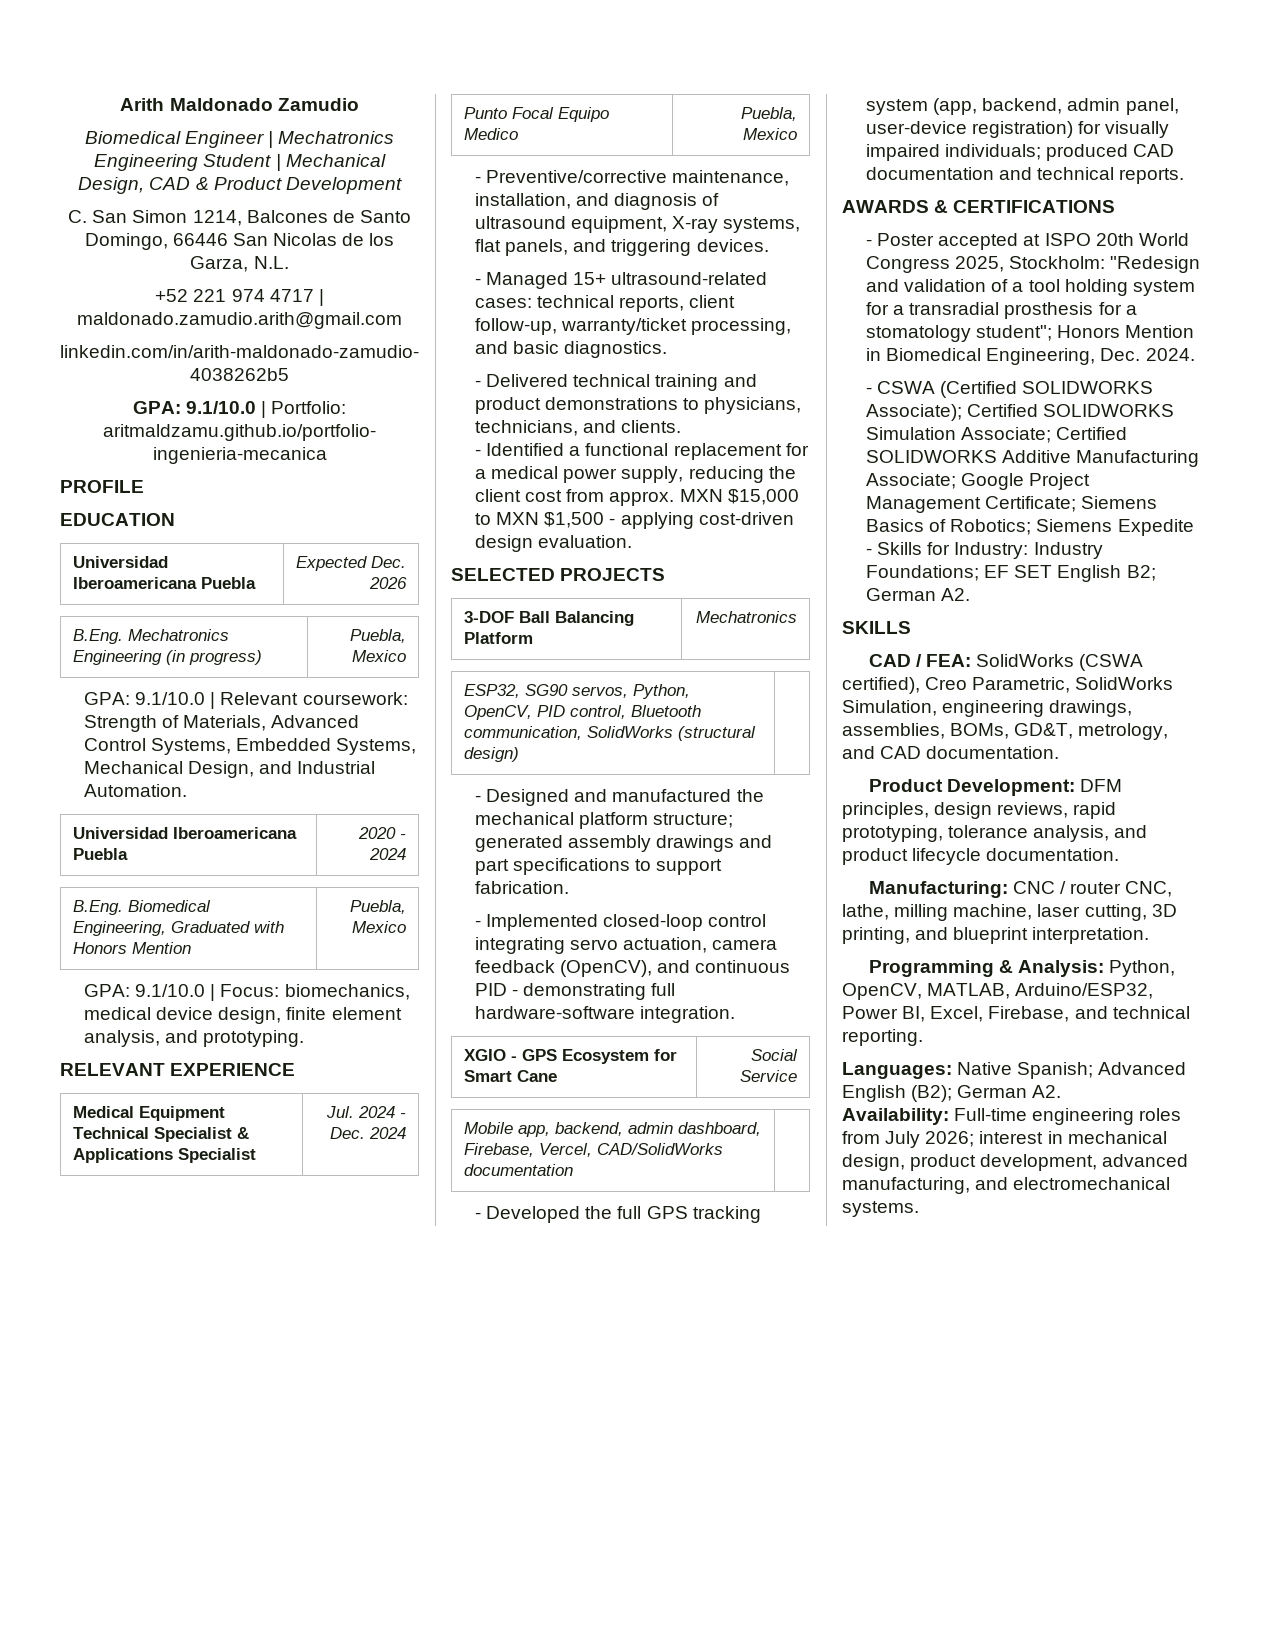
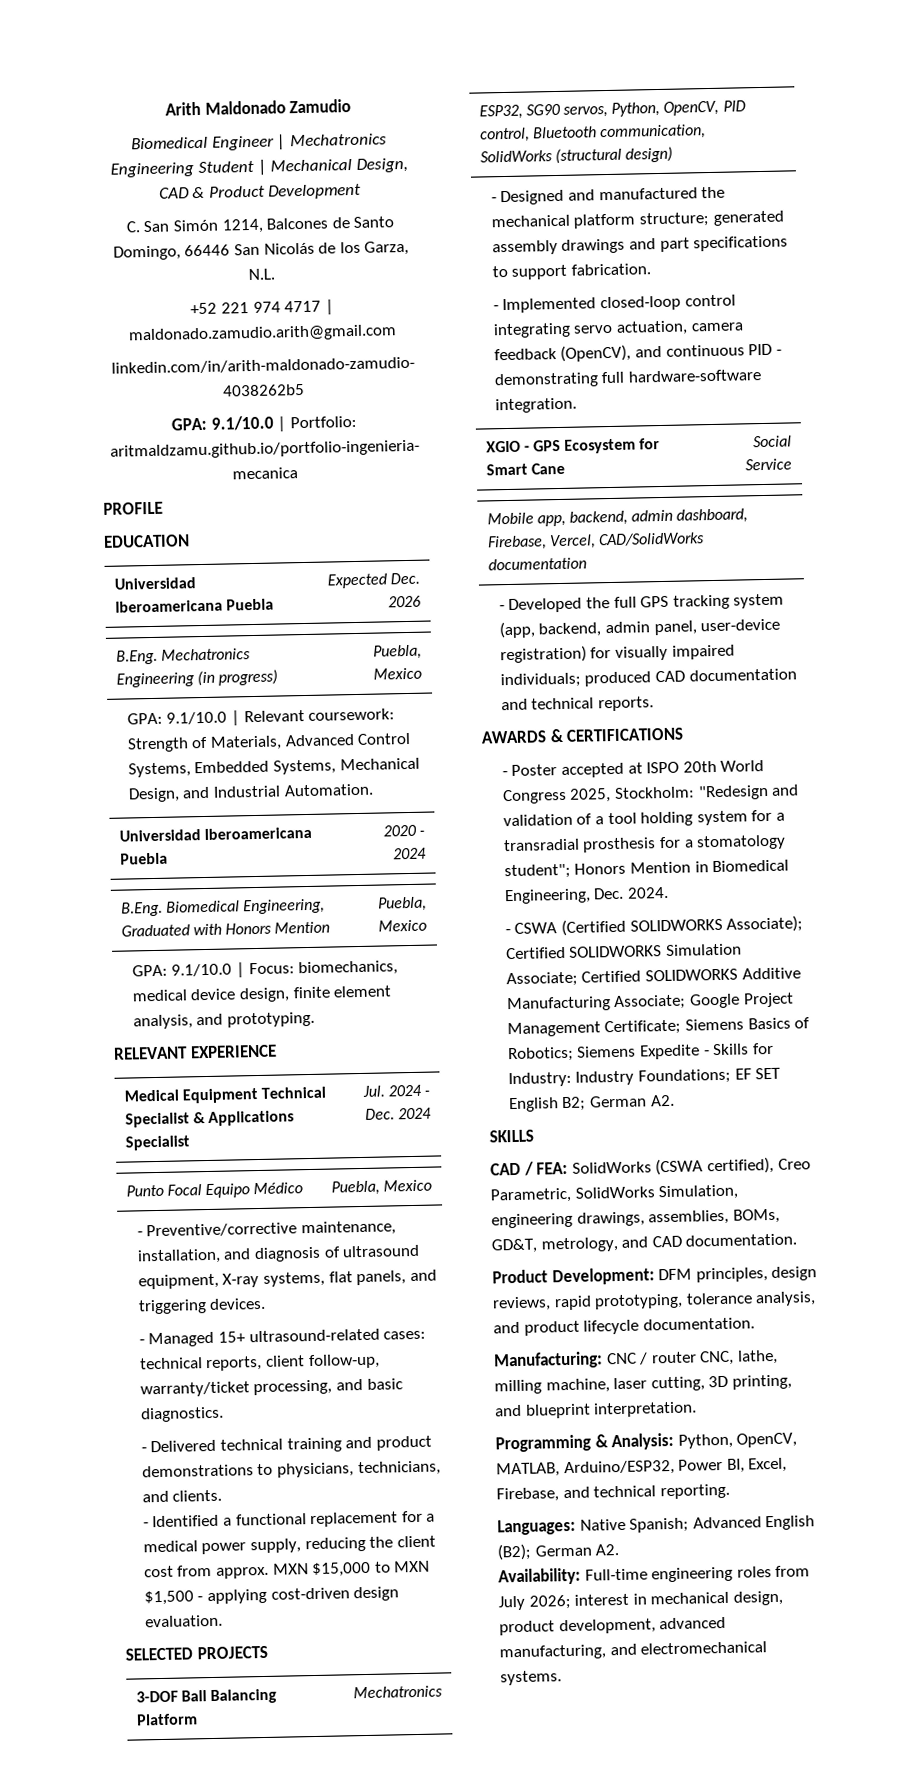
- C. San Simon 1214, Balcones de Santo Domingo, 66446 San Nicolas de los Garza, N.L.
+ C. San Simón 1214, Balcones de Santo Domingo, 66446 San Nicolás de los Garza, N.L.
- Punto Focal Equipo Medico | Puebla, Mexico
+ Punto Focal Equipo Médico | Puebla, Mexico

